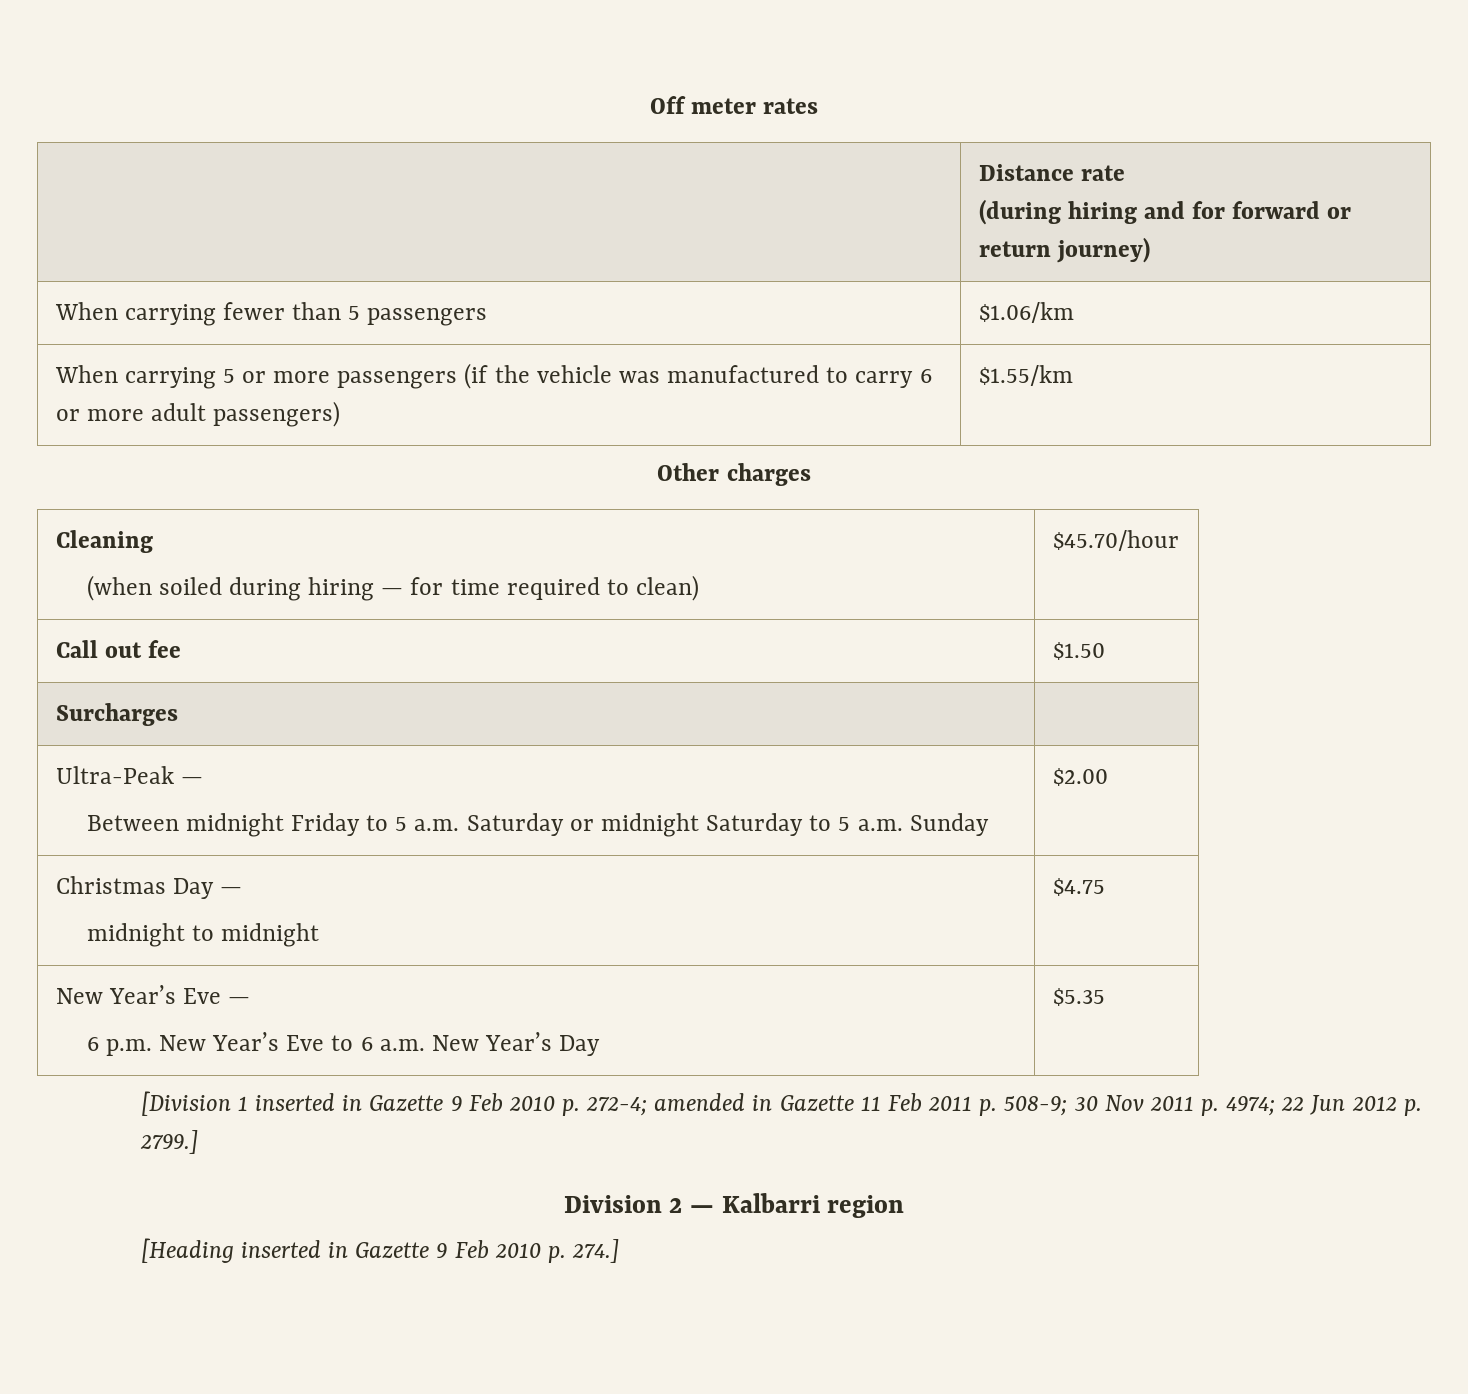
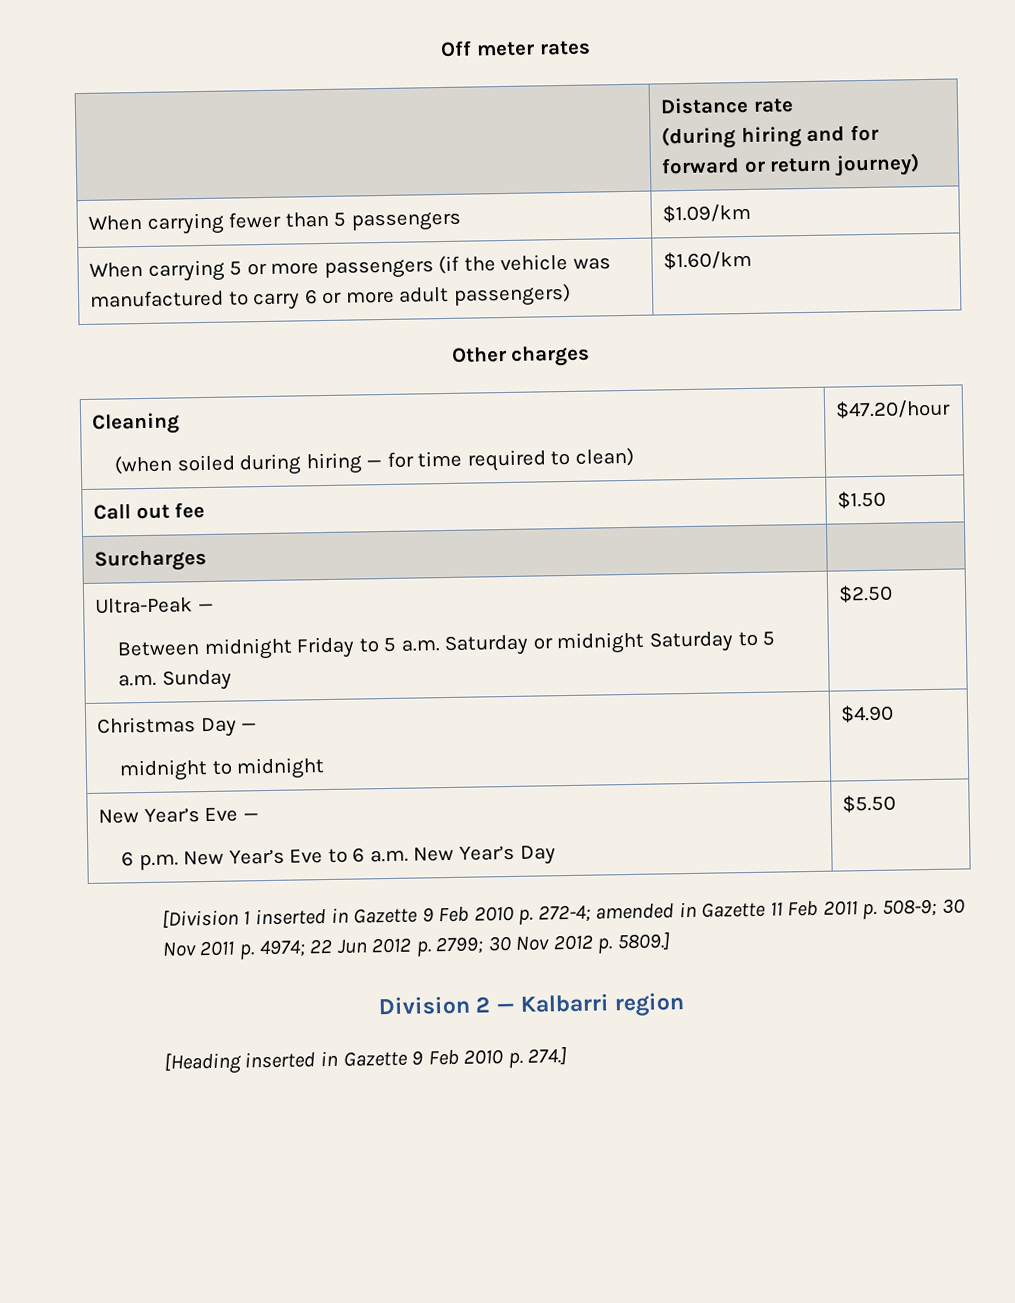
- When carrying fewer than 5 passengers | $1.06/km
+ When carrying fewer than 5 passengers | $1.09/km
- When carrying 5 or more passengers (if the vehicle was manufactured to carry 6 or more adult passengers) | $1.55/km
+ When carrying 5 or more passengers (if the vehicle was manufactured to carry 6 or more adult passengers) | $1.60/km
  Cleaning
- (when soiled during hiring — for time required to clean) | $45.70/hour
+ (when soiled during hiring — for time required to clean) | $47.20/hour
  Ultra-Peak —
- Between midnight Friday to 5 a.m. Saturday or midnight Saturday to 5 a.m. Sunday | $2.00
+ Between midnight Friday to 5 a.m. Saturday or midnight Saturday to 5 a.m. Sunday | $2.50
  Christmas Day —
- midnight to midnight | $4.75
+ midnight to midnight | $4.90
  New Year’s Eve —
- 6 p.m. New Year’s Eve to 6 a.m. New Year’s Day | $5.35
+ 6 p.m. New Year’s Eve to 6 a.m. New Year’s Day | $5.50
- [Division 1 inserted in Gazette 9 Feb 2010 p. 272-4; amended in Gazette 11 Feb 2011 p. 508-9; 30 Nov 2011 p. 4974; 22 Jun 2012 p. 2799.]
+ [Division 1 inserted in Gazette 9 Feb 2010 p. 272-4; amended in Gazette 11 Feb 2011 p. 508-9; 30 Nov 2011 p. 4974; 22 Jun 2012 p. 2799; 30 Nov 2012 p. 5809.]

